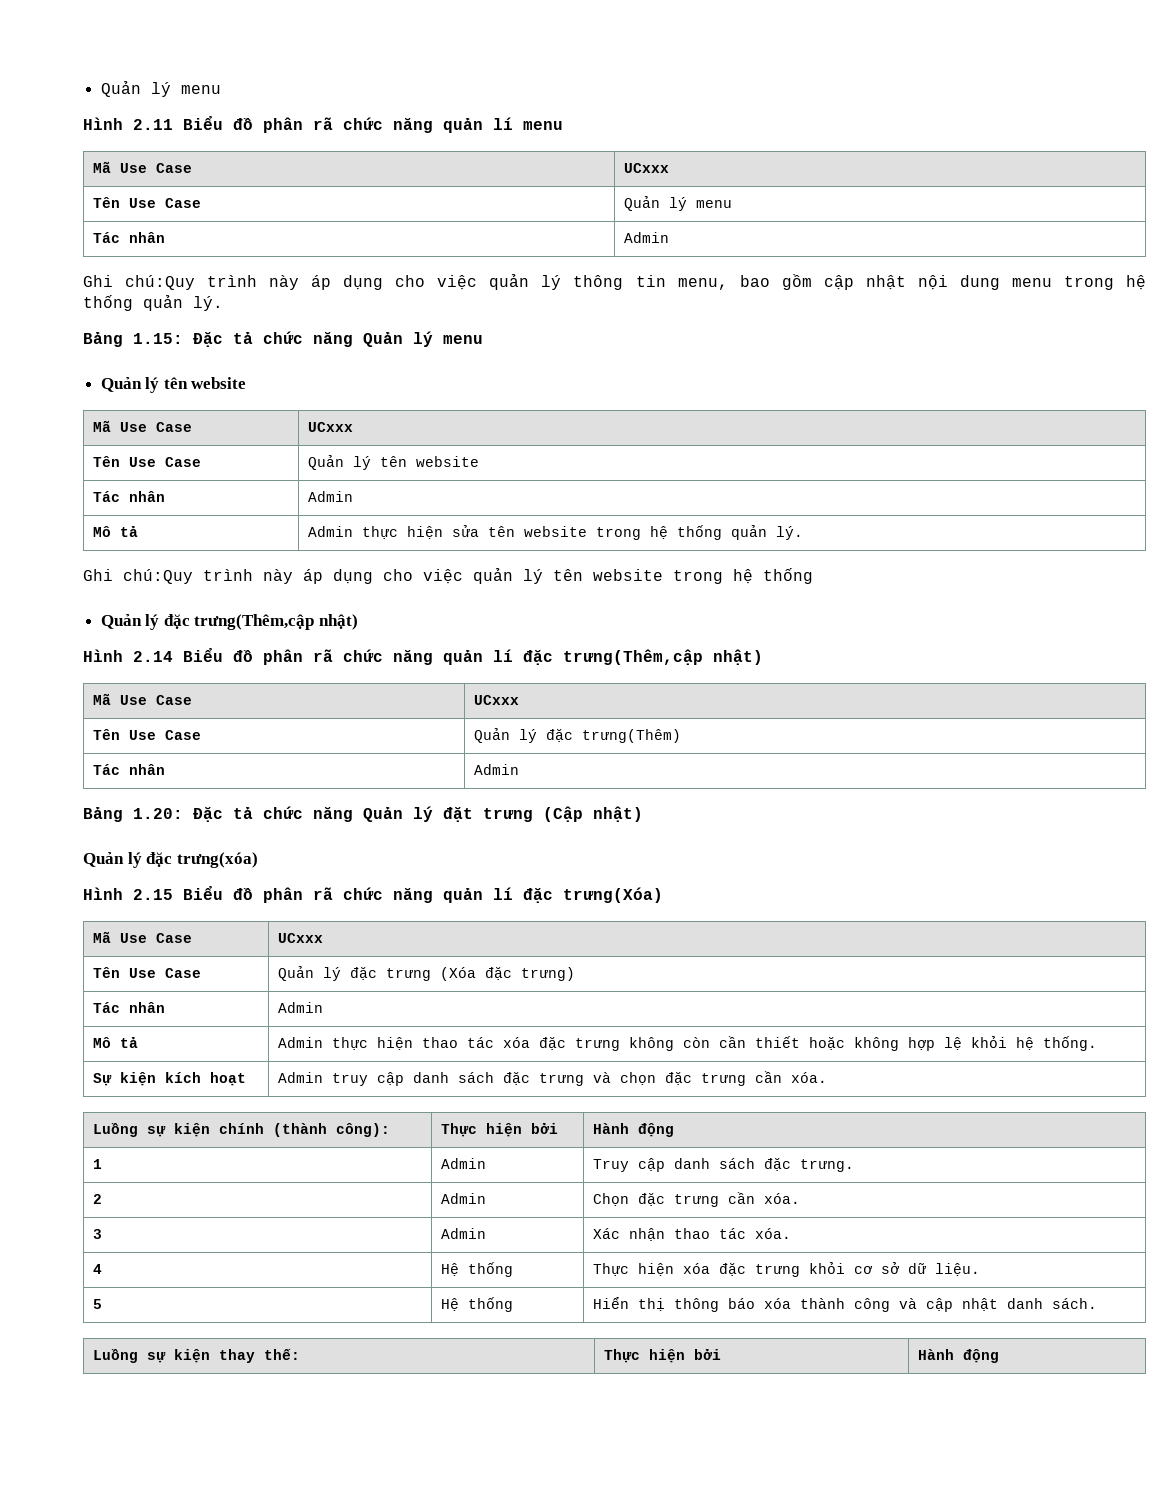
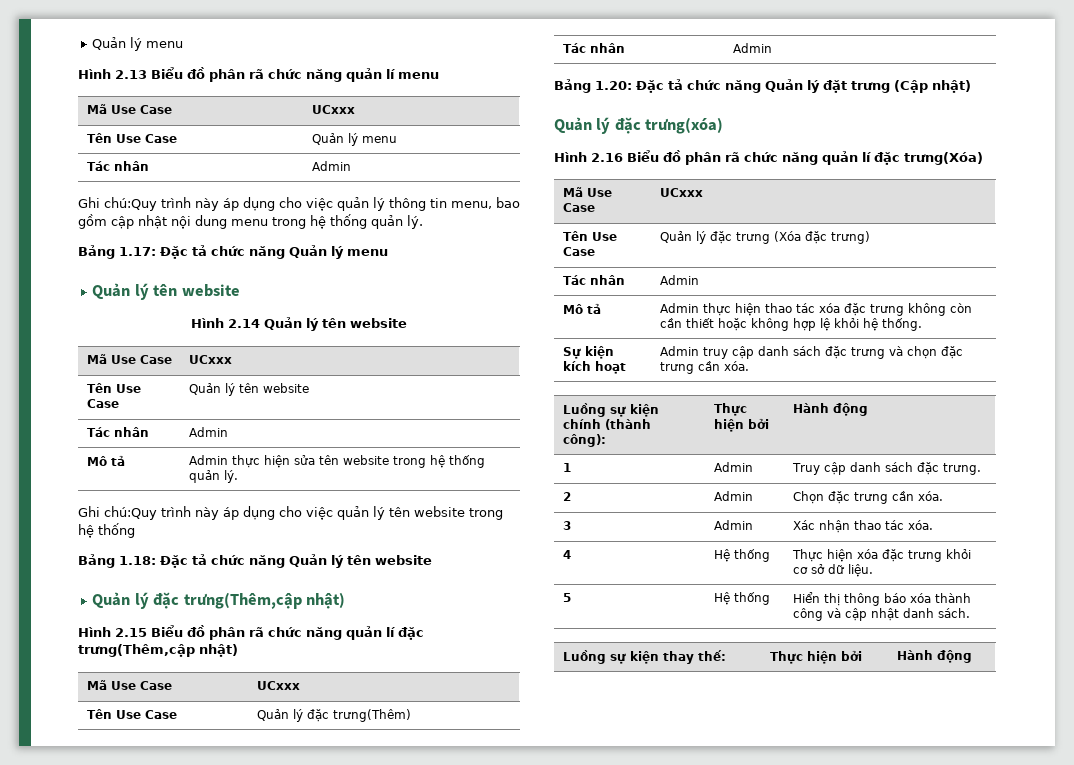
- Hình 2.11 Biểu đồ phân rã chức năng quản lí menu
+ Hình 2.13 Biểu đồ phân rã chức năng quản lí menu
- Bảng 1.15: Đặc tả chức năng Quản lý menu
+ Bảng 1.17: Đặc tả chức năng Quản lý menu
+ Hình 2.14 Quản lý tên website
+ Bảng 1.18: Đặc tả chức năng Quản lý tên website
- Hình 2.14 Biểu đồ phân rã chức năng quản lí đặc trưng(Thêm,cập nhật)
+ Hình 2.15 Biểu đồ phân rã chức năng quản lí đặc trưng(Thêm,cập nhật)
- Hình 2.15 Biểu đồ phân rã chức năng quản lí đặc trưng(Xóa)
+ Hình 2.16 Biểu đồ phân rã chức năng quản lí đặc trưng(Xóa)

